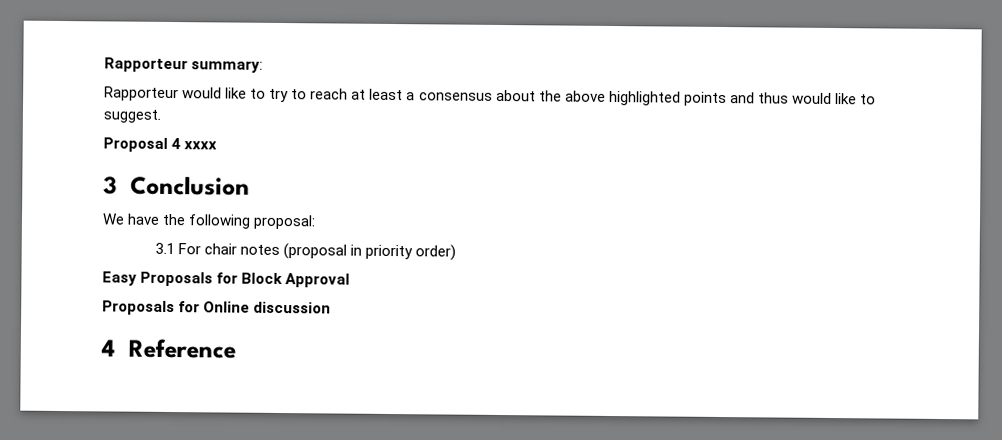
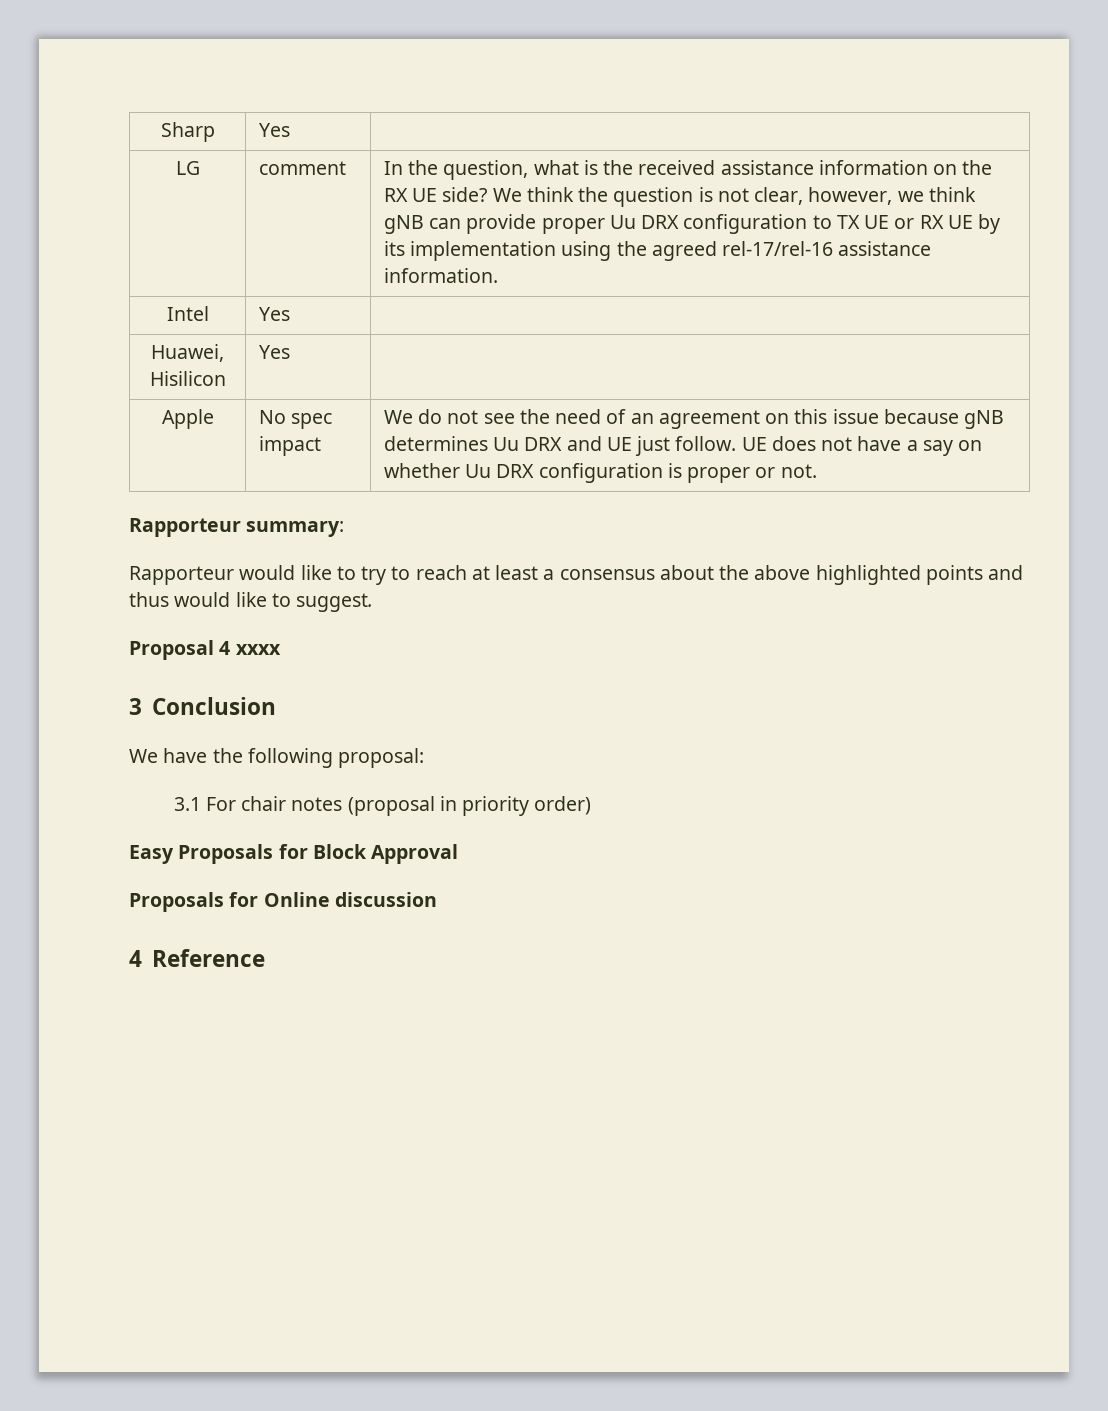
+ Sharp | Yes |
+ LG | comment | In the question, what is the received assistance information on the RX UE side? We think the question is not clear, however, we think gNB can provide proper Uu DRX configuration to TX UE or RX UE by its implementation using the agreed rel-17/rel-16 assistance information.
+ Intel | Yes |
+ Huawei, Hisilicon | Yes |
+ Apple | No spec impact | We do not see the need of an agreement on this issue because gNB determines Uu DRX and UE just follow. UE does not have a say on whether Uu DRX configuration is proper or not.

